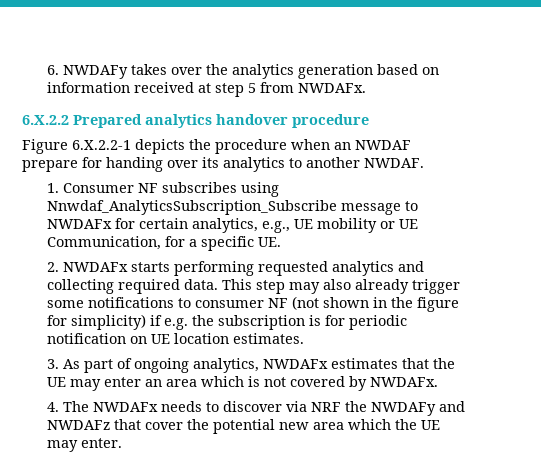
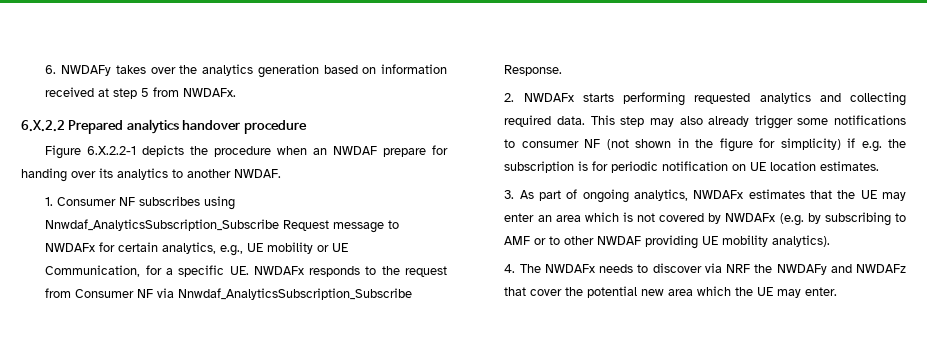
- 1. Consumer NF subscribes using Nnwdaf_AnalyticsSubscription_Subscribe message to NWDAFx for certain analytics, e.g., UE mobility or UE Communication, for a specific UE.
+ 1. Consumer NF subscribes using Nnwdaf_AnalyticsSubscription_Subscribe Request message to NWDAFx for certain analytics, e.g., UE mobility or UE Communication, for a specific UE. NWDAFx responds to the request from Consumer NF via Nnwdaf_AnalyticsSubscription_Subscribe Response.
- 3. As part of ongoing analytics, NWDAFx estimates that the UE may enter an area which is not covered by NWDAFx.
+ 3. As part of ongoing analytics, NWDAFx estimates that the UE may enter an area which is not covered by NWDAFx (e.g. by subscribing to AMF or to other NWDAF providing UE mobility analytics).

